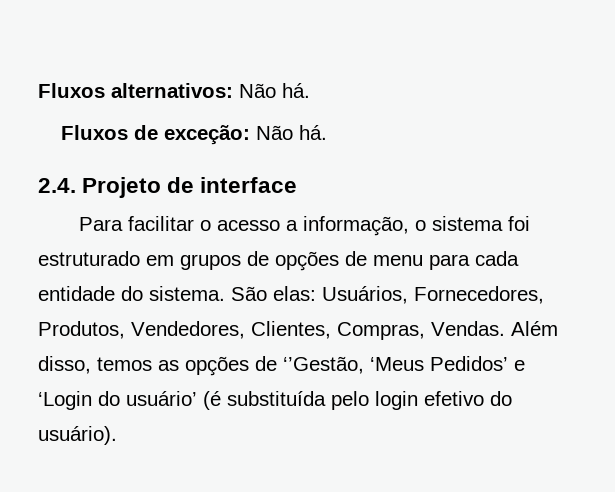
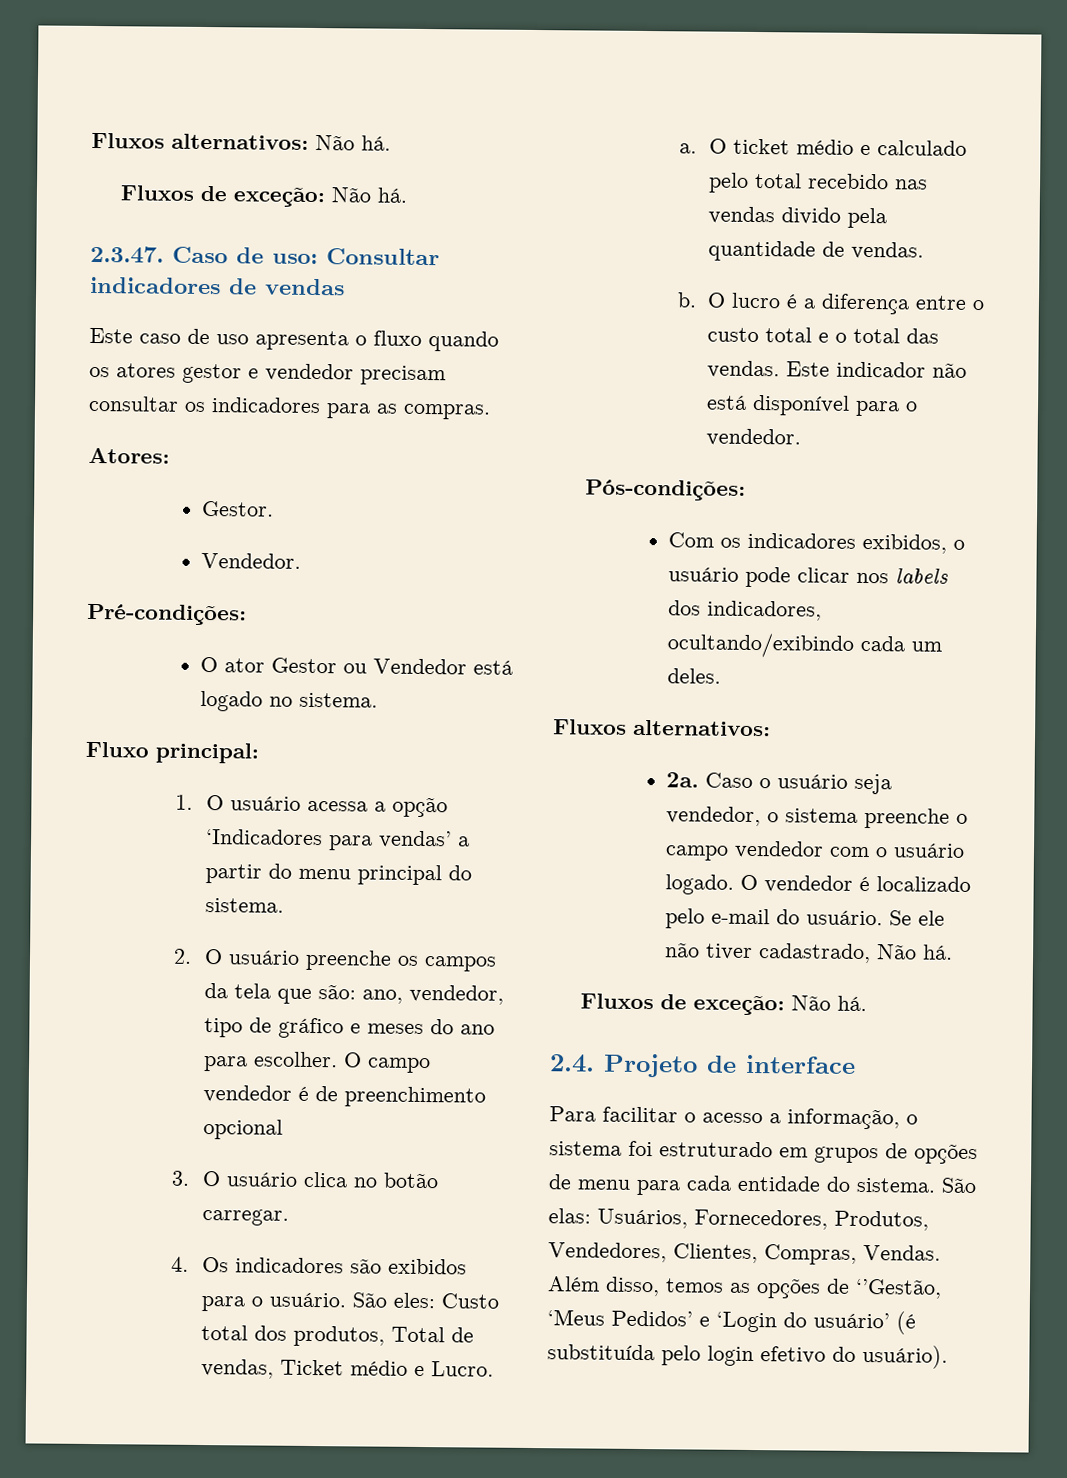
+ 2.3.47. Caso de uso: Consultar indicadores de vendas
+ Este caso de uso apresenta o fluxo quando os atores gestor e vendedor precisam consultar os indicadores para as compras.
+ Atores:
+ Gestor.
+ Vendedor.
+ Pré-condições:
+ O ator Gestor ou Vendedor está logado no sistema.
+ Fluxo principal:
+ 1. O usuário acessa a opção ‘Indicadores para vendas’ a partir do menu principal do sistema.
+ 2. O usuário preenche os campos da tela que são: ano, vendedor, tipo de gráfico e meses do ano para escolher. O campo vendedor é de preenchimento opcional
+ 3. O usuário clica no botão carregar.
+ 4. Os indicadores são exibidos para o usuário. São eles: Custo total dos produtos, Total de vendas, Ticket médio e Lucro.
+ a. O ticket médio e calculado pelo total recebido nas vendas divido pela quantidade de vendas.
+ b. O lucro é a diferença entre o custo total e o total das vendas. Este indicador não está disponível para o vendedor.
+ Pós-condições:
+ Com os indicadores exibidos, o usuário pode clicar nos labels dos indicadores, ocultando/exibindo cada um deles.
+ Fluxos alternativos:
+ 2a. Caso o usuário seja vendedor, o sistema preenche o campo vendedor com o usuário logado. O vendedor é localizado pelo e-mail do usuário. Se ele não tiver cadastrado, Não há.
+ Fluxos de exceção: Não há.

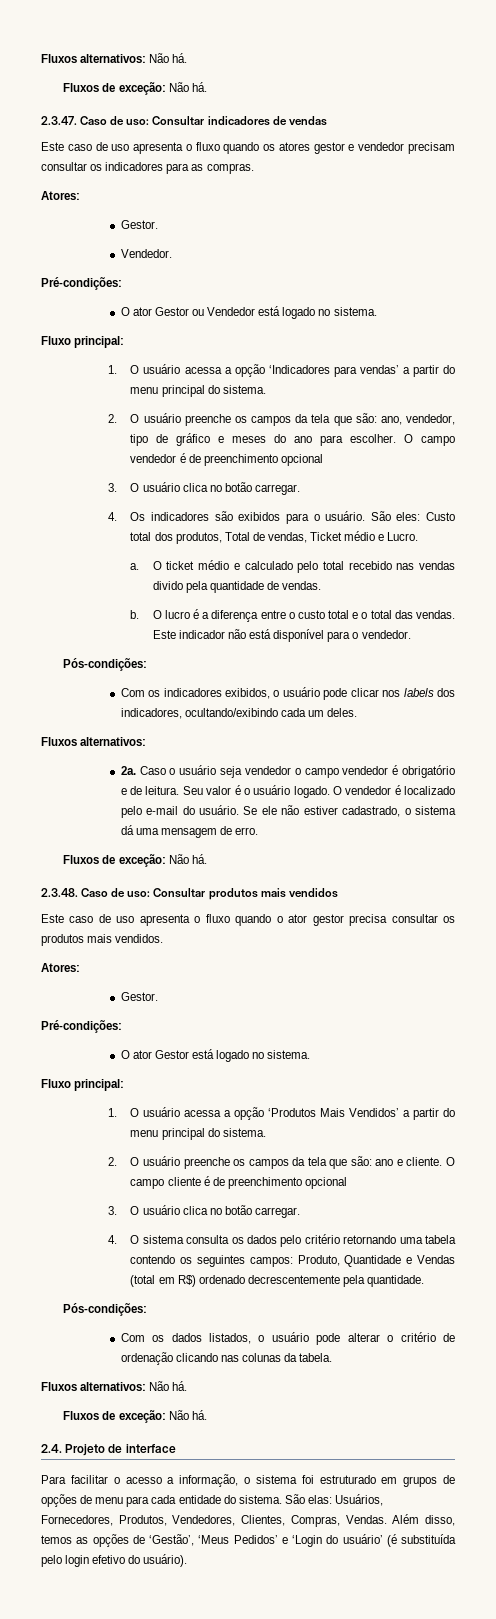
- Caso o usuário seja vendedor, o sistema preenche o campo vendedor com o usuário logado.
+ Caso o usuário seja vendedor o campo vendedor é obrigatório e de leitura. Seu valor é o usuário logado.
- Se ele não tiver cadastrado, Não há.
+ Se ele não estiver cadastrado, o sistema dá uma mensagem de erro.
+ Fluxos de exceção: Não há.
+ 2.3.48. Caso de uso: Consultar produtos mais vendidos
+ Este caso de uso apresenta o fluxo quando o ator gestor precisa consultar os produtos mais vendidos.
+ Atores:
+ Gestor.
+ Pré-condições:
+ O ator Gestor está logado no sistema.
+ Fluxo principal:
+ 1. O usuário acessa a opção ‘Produtos Mais Vendidos’ a partir do menu principal do sistema.
+ 2. O usuário preenche os campos da tela que são: ano e cliente. O campo cliente é de preenchimento opcional
+ 3. O usuário clica no botão carregar.
+ 4. O sistema consulta os dados pelo critério retornando uma tabela contendo os seguintes campos: Produto, Quantidade e Vendas (total em R$) ordenado decrescentemente pela quantidade.
+ Pós-condições:
+ Com os dados listados, o usuário pode alterar o critério de ordenação clicando nas colunas da tabela.
+ Fluxos alternativos: Não há.
- Além disso, temos as opções de ‘’Gestão, ‘Meus Pedidos’ e ‘Login do usuário’ (é substituída pelo login efetivo do usuário).
+ Além disso, temos as opções de ‘Gestão’, ‘Meus Pedidos’ e ‘Login do usuário’ (é substituída pelo login efetivo do usuário).

